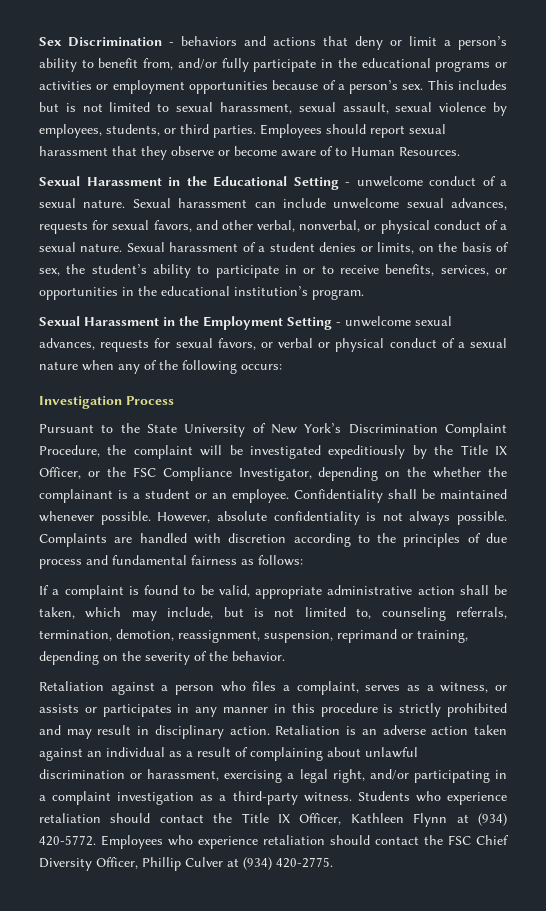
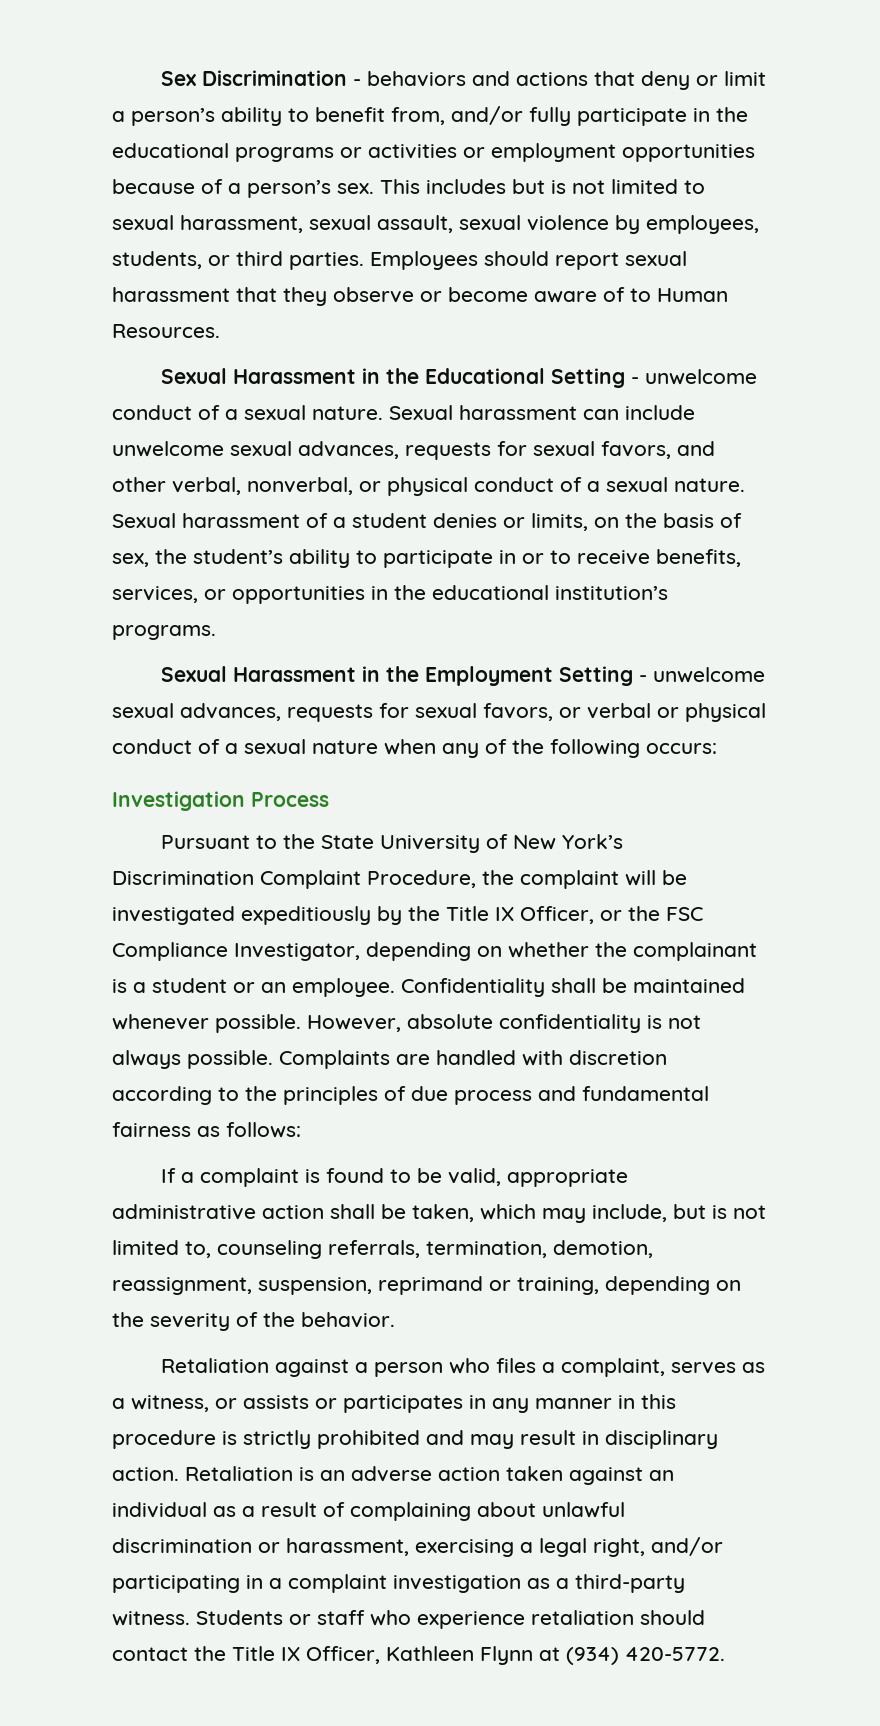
- Sexual harassment of a student denies or limits, on the basis of sex, the student’s ability to participate in or to receive benefits, services, or opportunities in the educational institution’s program.
+ Sexual harassment of a student denies or limits, on the basis of sex, the student’s ability to participate in or to receive benefits, services, or opportunities in the educational institution’s programs.
- Pursuant to the State University of New York’s Discrimination Complaint Procedure, the complaint will be investigated expeditiously by the Title IX Officer, or the FSC Compliance Investigator, depending on the whether the complainant is a student or an employee.
+ Pursuant to the State University of New York’s Discrimination Complaint Procedure, the complaint will be investigated expeditiously by the Title IX Officer, or the FSC Compliance Investigator, depending on whether the complainant is a student or an employee.
- Students who experience retaliation should contact the Title IX Officer, Kathleen Flynn at (934) 420-5772. Employees who experience retaliation should contact the FSC Chief Diversity Officer, Phillip Culver at (934) 420-2775.
+ Students or staff who experience retaliation should contact the Title IX Officer, Kathleen Flynn at (934) 420-5772.

